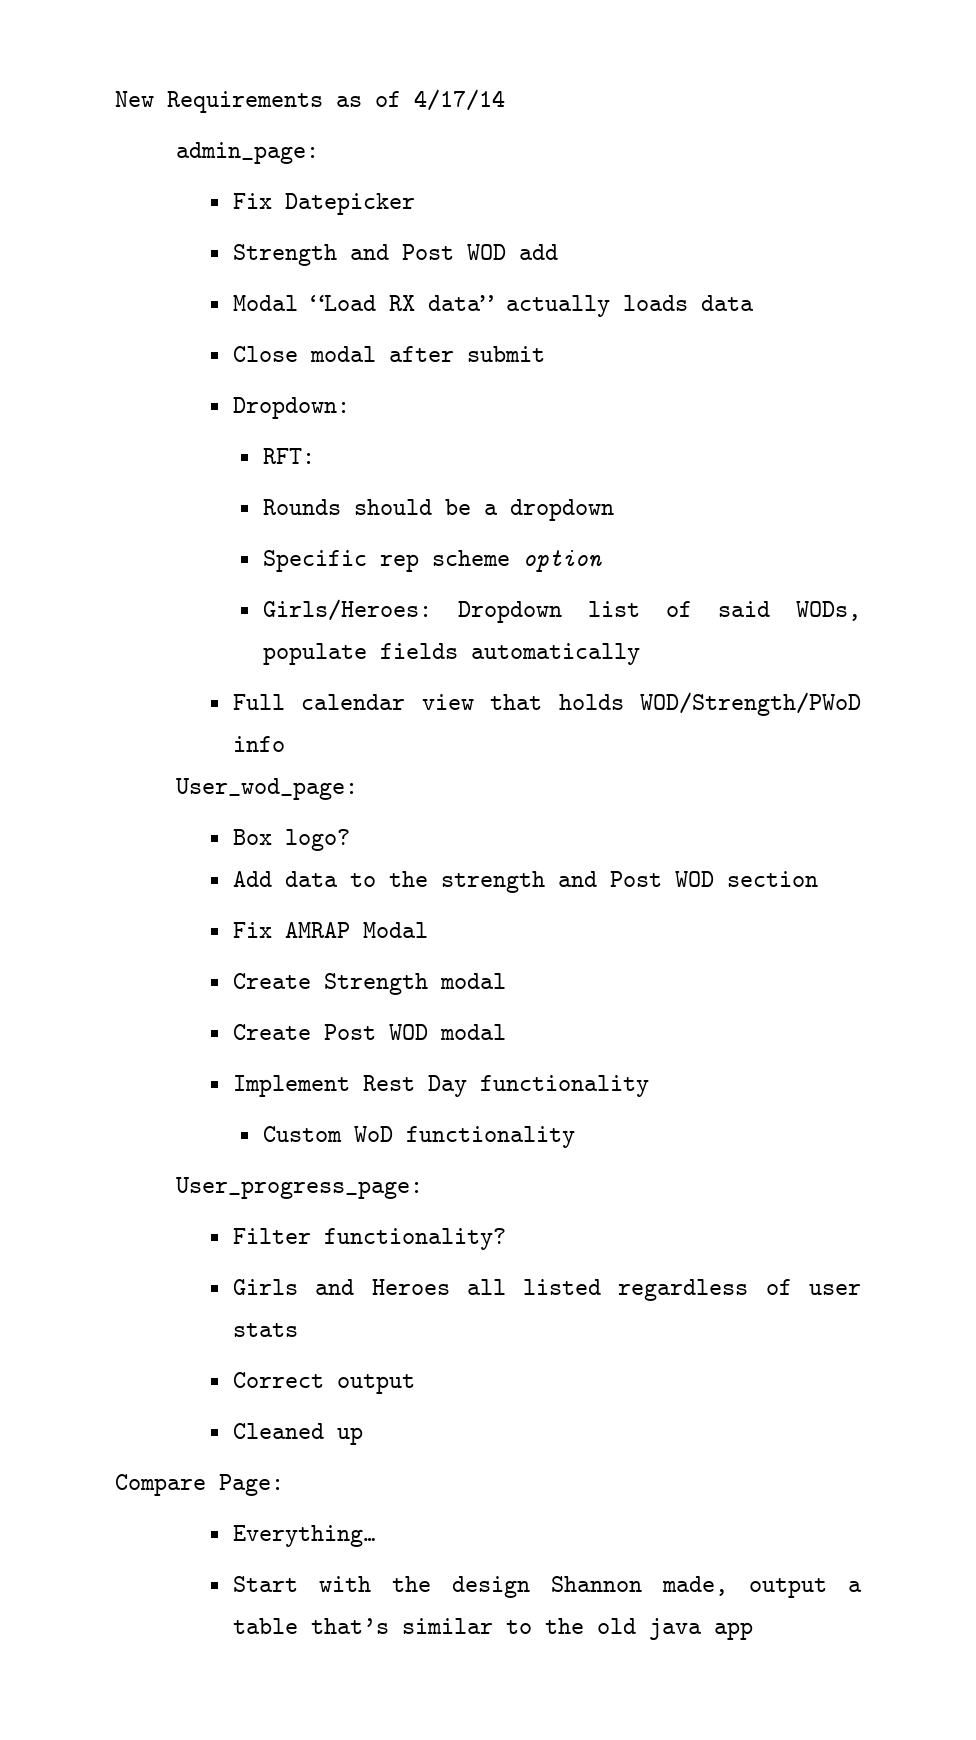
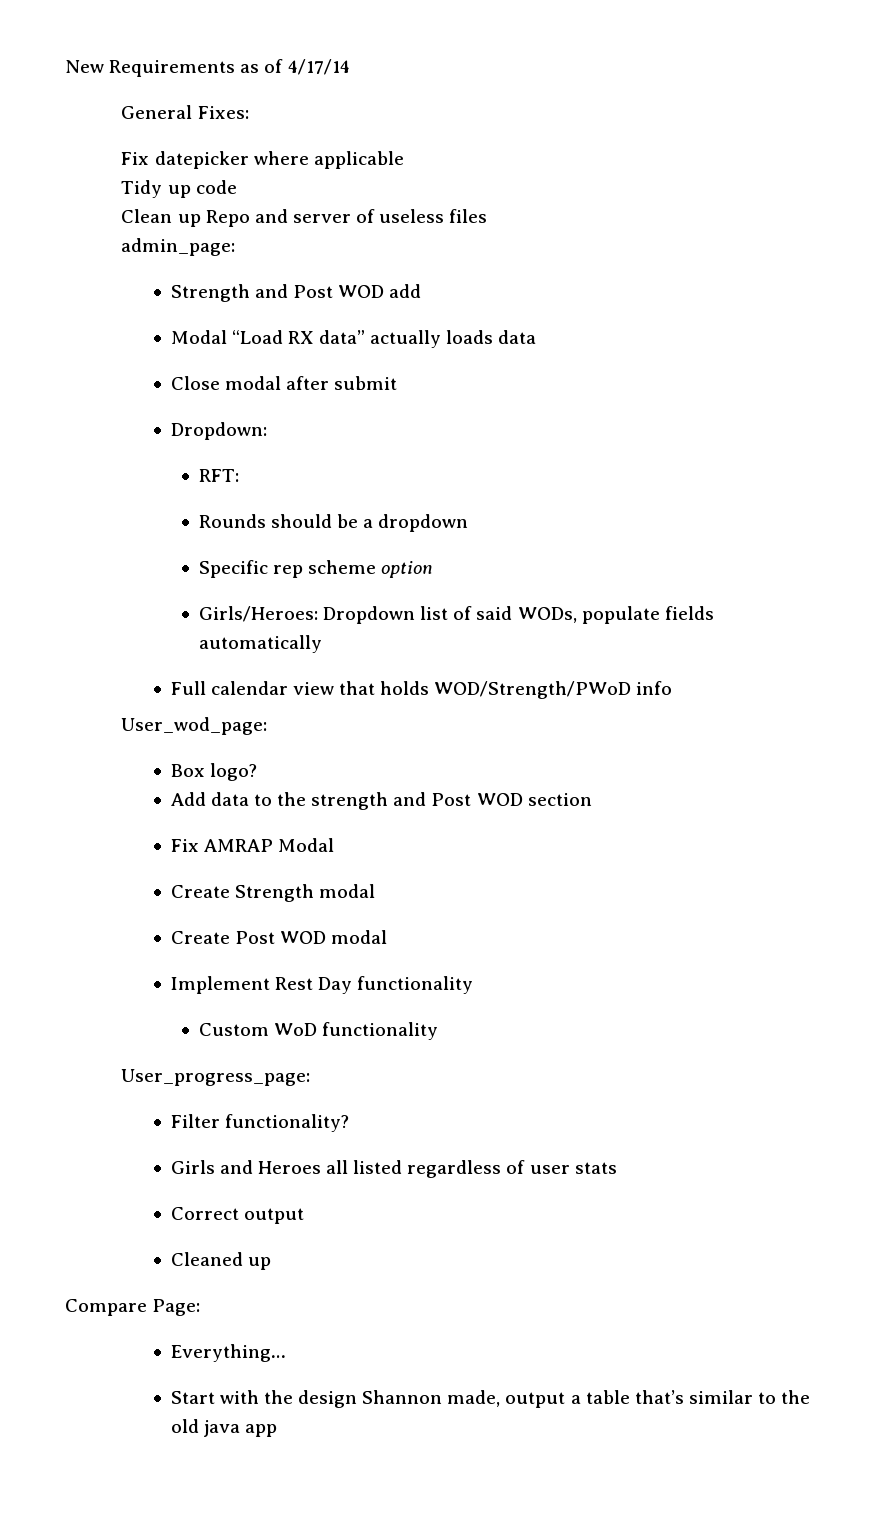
+ General Fixes:
+ Fix datepicker where applicable
+ Tidy up code
+ Clean up Repo and server of useless files
  admin_page:
- Fix Datepicker

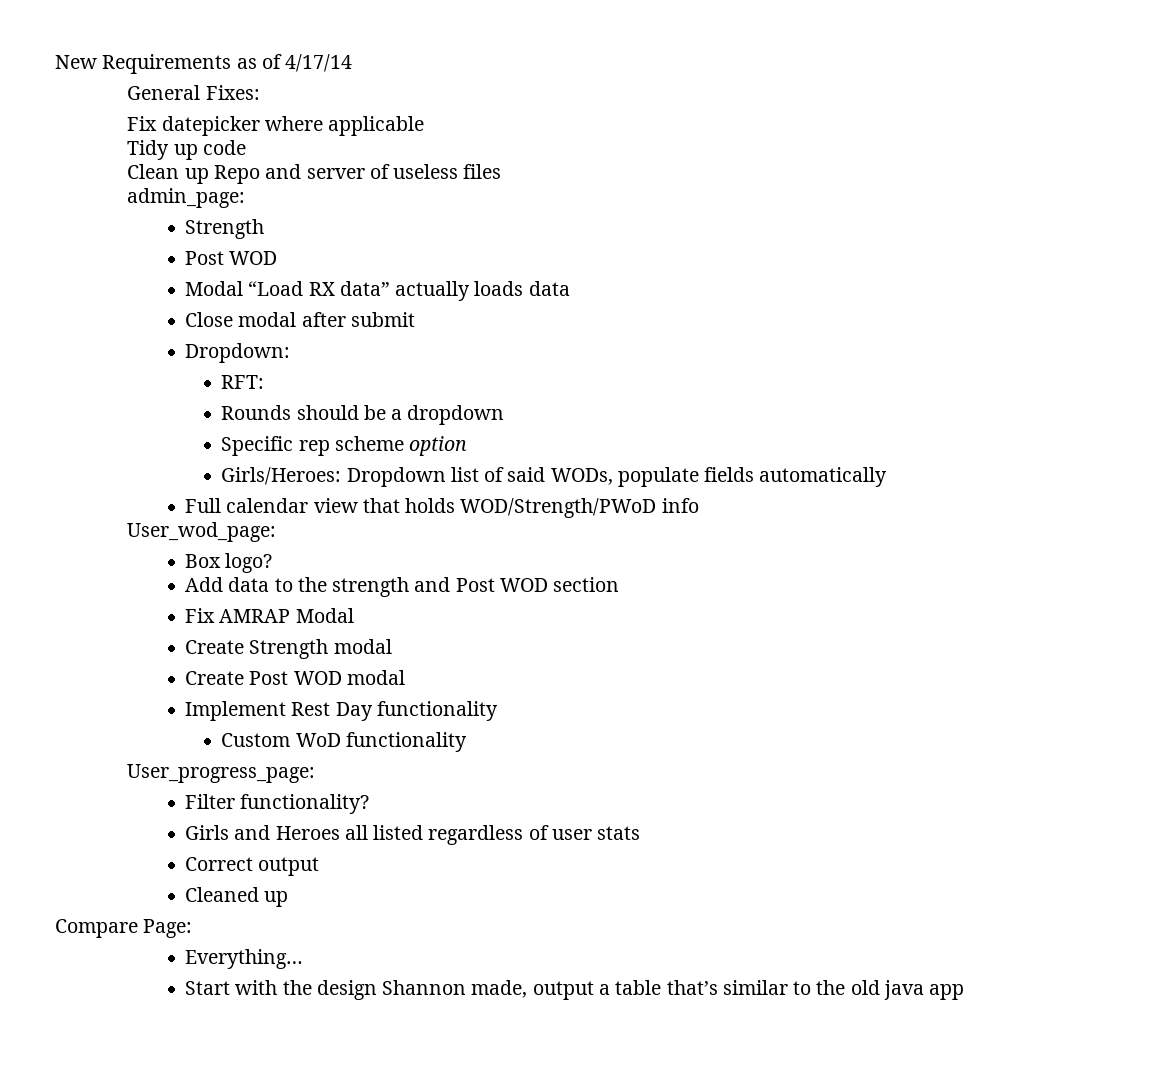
  admin_page:
- Strength and Post WOD add
+ Strength
+ Post WOD

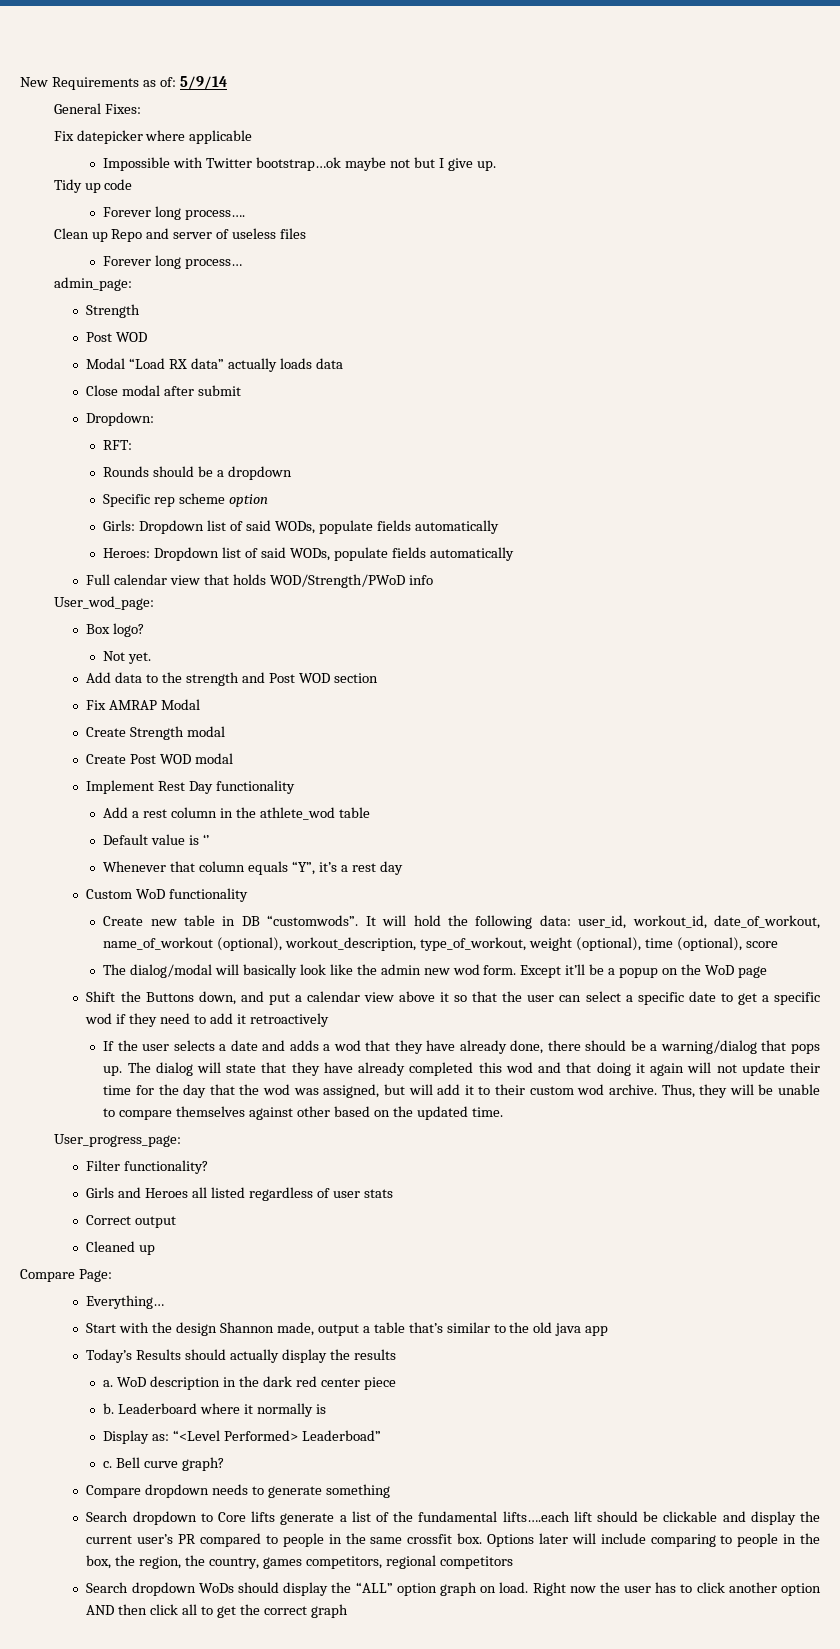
- New Requirements as of 4/17/14
+ New Requirements as of: 5/9/14
+ Impossible with Twitter bootstrap…ok maybe not but I give up.
+ Forever long process….
+ Forever long process…
- Girls/Heroes: Dropdown list of said WODs, populate fields automatically
+ Girls: Dropdown list of said WODs, populate fields automatically
+ Heroes: Dropdown list of said WODs, populate fields automatically
+ Not yet.
+ Add a rest column in the athlete_wod table
+ Default value is ‘’
+ Whenever that column equals “Y”, it’s a rest day
  Custom WoD functionality
+ Create new table in DB “customwods”. It will hold the following data: user_id, workout_id, date_of_workout, name_of_workout (optional), workout_description, type_of_workout, weight (optional), time (optional), score
+ The dialog/modal will basically look like the admin new wod form. Except it’ll be a popup on the WoD page
+ Shift the Buttons down, and put a calendar view above it so that the user can select a specific date to get a specific wod if they need to add it retroactively
+ If the user selects a date and adds a wod that they have already done, there should be a warning/dialog that pops up. The dialog will state that they have already completed this wod and that doing it again will not update their time for the day that the wod was assigned, but will add it to their custom wod archive. Thus, they will be unable to compare themselves against other based on the updated time.
+ Today’s Results should actually display the results
+ a. WoD description in the dark red center piece
+ b. Leaderboard where it normally is
+ Display as: “<Level Performed> Leaderboad”
+ c. Bell curve graph?
+ Compare dropdown needs to generate something
+ Search dropdown to Core lifts generate a list of the fundamental lifts….each lift should be clickable and display the current user’s PR compared to people in the same crossfit box. Options later will include comparing to people in the box, the region, the country, games competitors, regional competitors
+ Search dropdown WoDs should display the “ALL” option graph on load. Right now the user has to click another option AND then click all to get the correct graph

